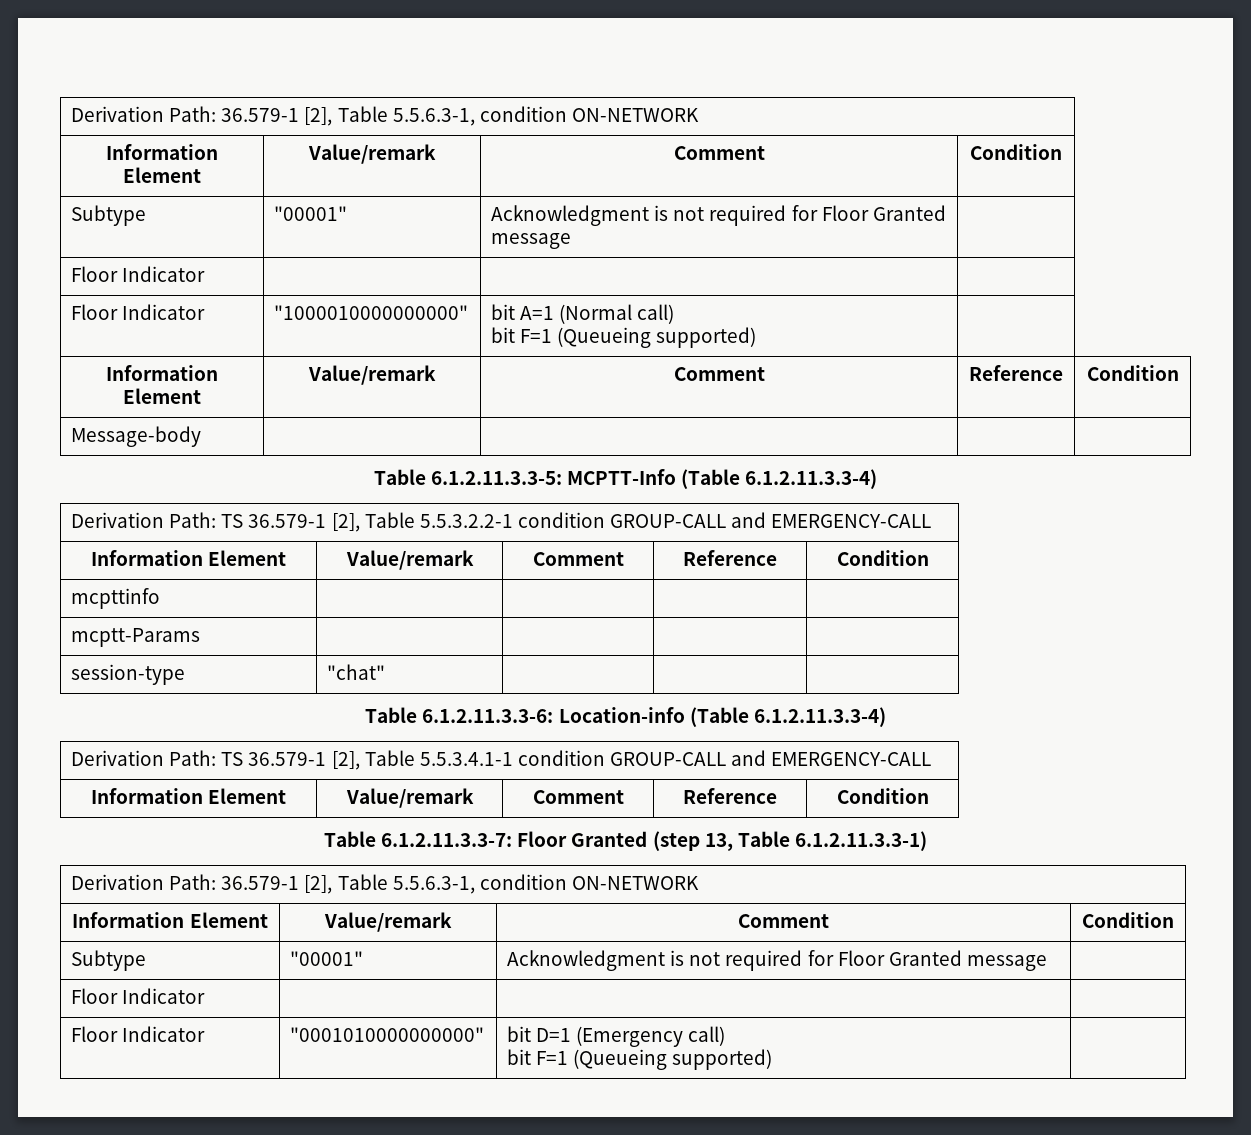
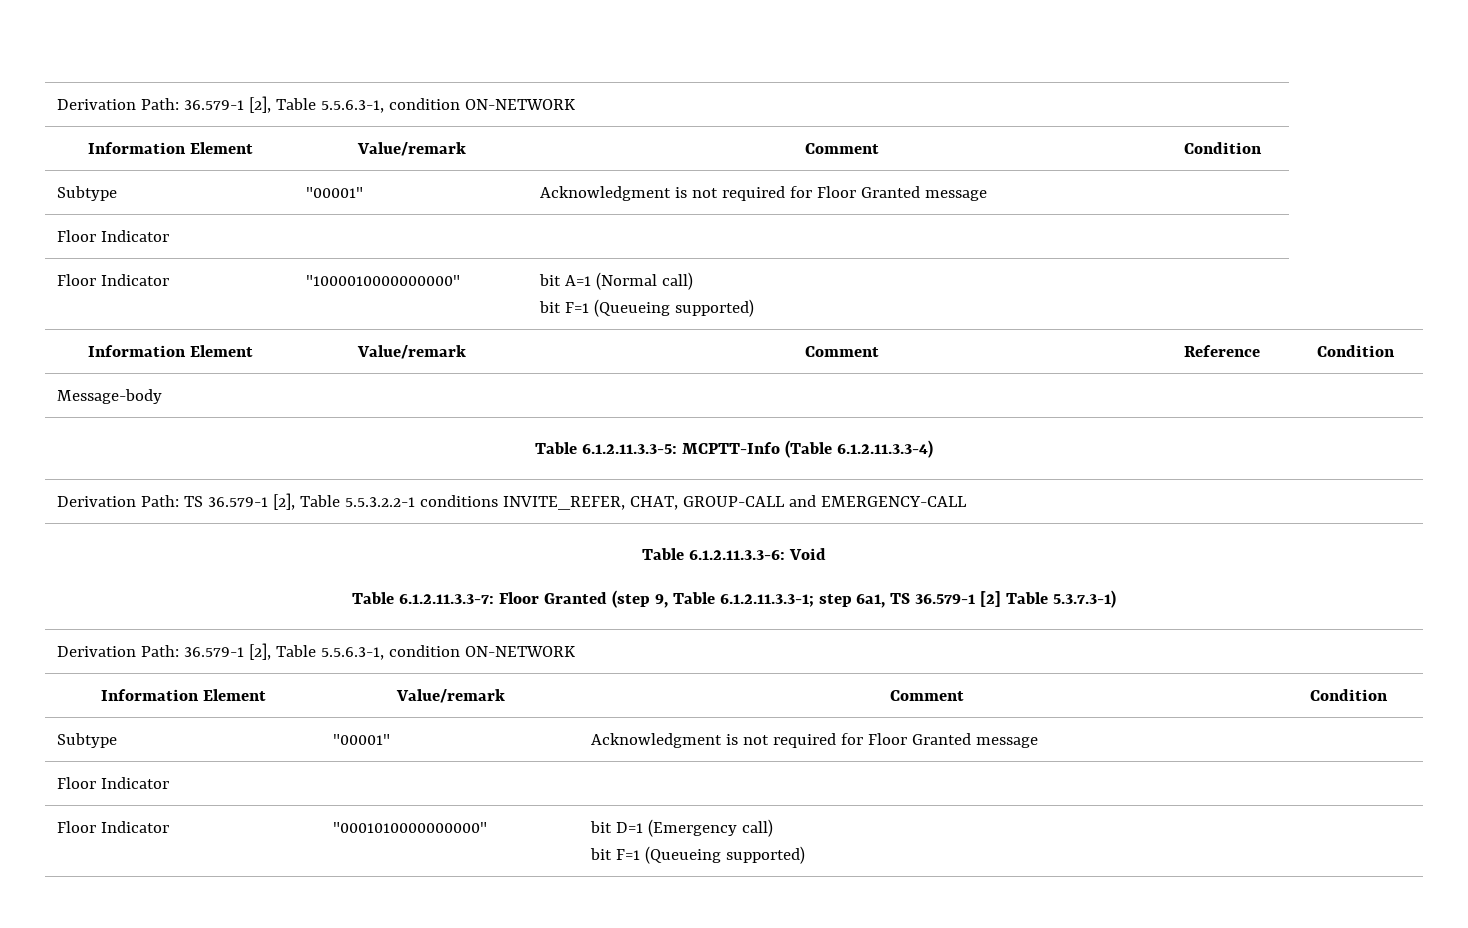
- Derivation Path: TS 36.579-1 [2], Table 5.5.3.2.2-1 condition GROUP-CALL and EMERGENCY-CALL
- Information Element | Value/remark | Comment | Reference | Condition
- mcpttinfo | | | |
- mcptt-Params | | | |
- session-type | "chat" | | |
- Table 6.1.2.11.3.3-6: Location-info (Table 6.1.2.11.3.3-4)
- Derivation Path: TS 36.579-1 [2], Table 5.5.3.4.1-1 condition GROUP-CALL and EMERGENCY-CALL
- Information Element | Value/remark | Comment | Reference | Condition
+ Derivation Path: TS 36.579-1 [2], Table 5.5.3.2.2-1 conditions INVITE_REFER, CHAT, GROUP-CALL and EMERGENCY-CALL
+ Table 6.1.2.11.3.3-6: Void
- Table 6.1.2.11.3.3-7: Floor Granted (step 13, Table 6.1.2.11.3.3-1)
+ Table 6.1.2.11.3.3-7: Floor Granted (step 9, Table 6.1.2.11.3.3-1; step 6a1, TS 36.579-1 [2] Table 5.3.7.3-1)

